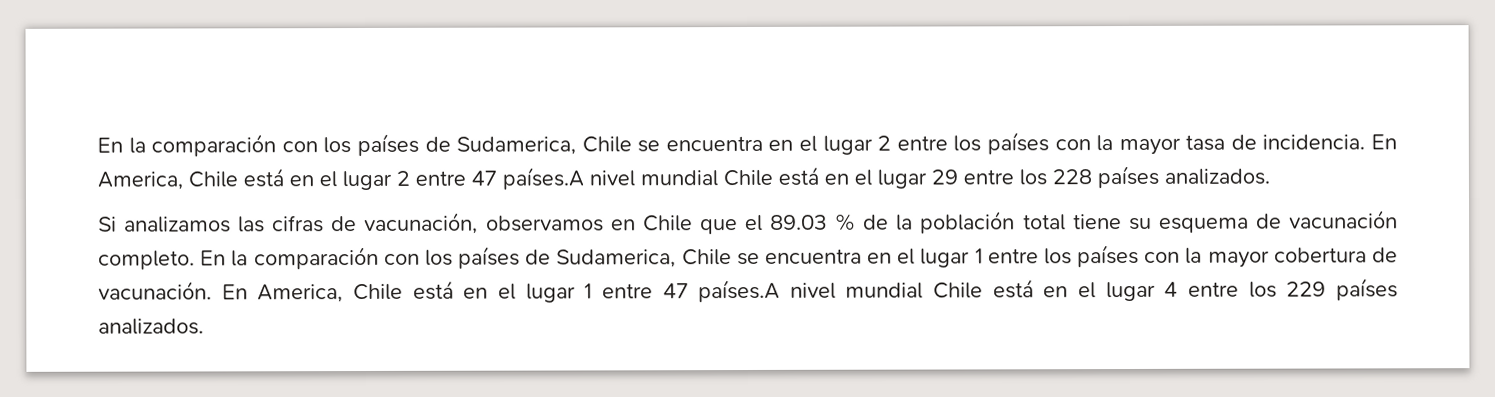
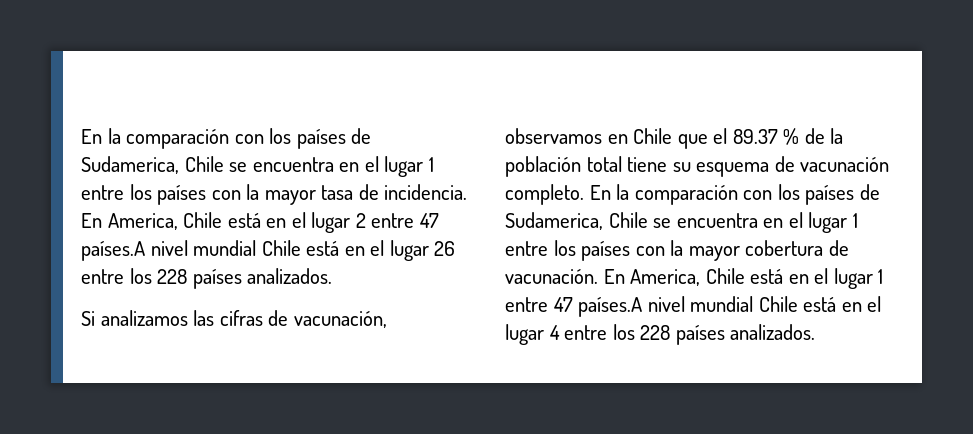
- En la comparación con los países de Sudamerica, Chile se encuentra en el lugar 2 entre los países con la mayor tasa de incidencia.
+ En la comparación con los países de Sudamerica, Chile se encuentra en el lugar 1 entre los países con la mayor tasa de incidencia.
- En America, Chile está en el lugar 2 entre 47 países.A nivel mundial Chile está en el lugar 29 entre los 228 países analizados.
+ En America, Chile está en el lugar 2 entre 47 países.A nivel mundial Chile está en el lugar 26 entre los 228 países analizados.
- Si analizamos las cifras de vacunación, observamos en Chile que el 89.03 % de la población total tiene su esquema de vacunación completo.
+ Si analizamos las cifras de vacunación, observamos en Chile que el 89.37 % de la población total tiene su esquema de vacunación completo.
- En America, Chile está en el lugar 1 entre 47 países.A nivel mundial Chile está en el lugar 4 entre los 229 países analizados.
+ En America, Chile está en el lugar 1 entre 47 países.A nivel mundial Chile está en el lugar 4 entre los 228 países analizados.

